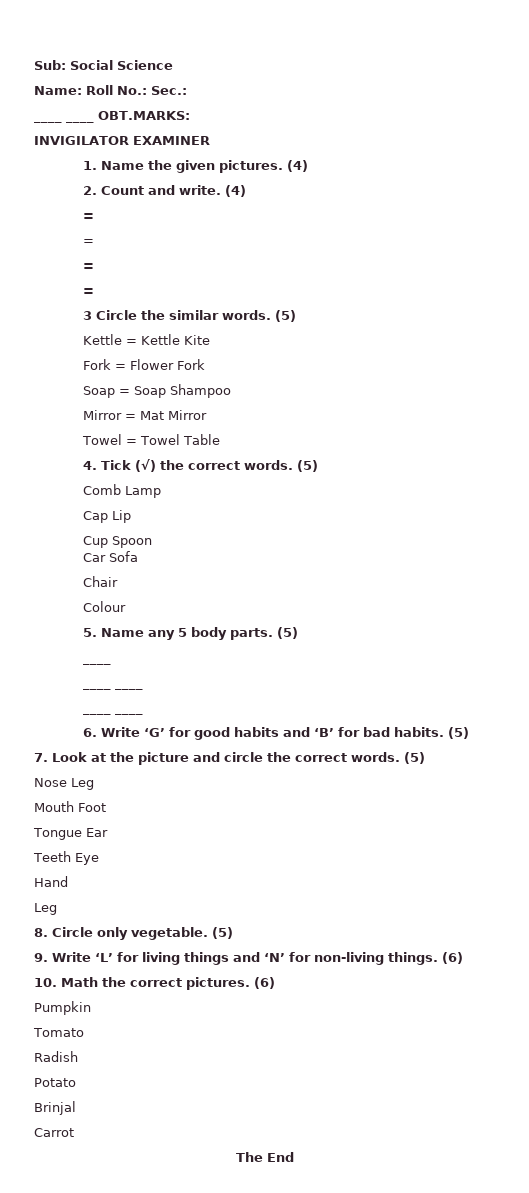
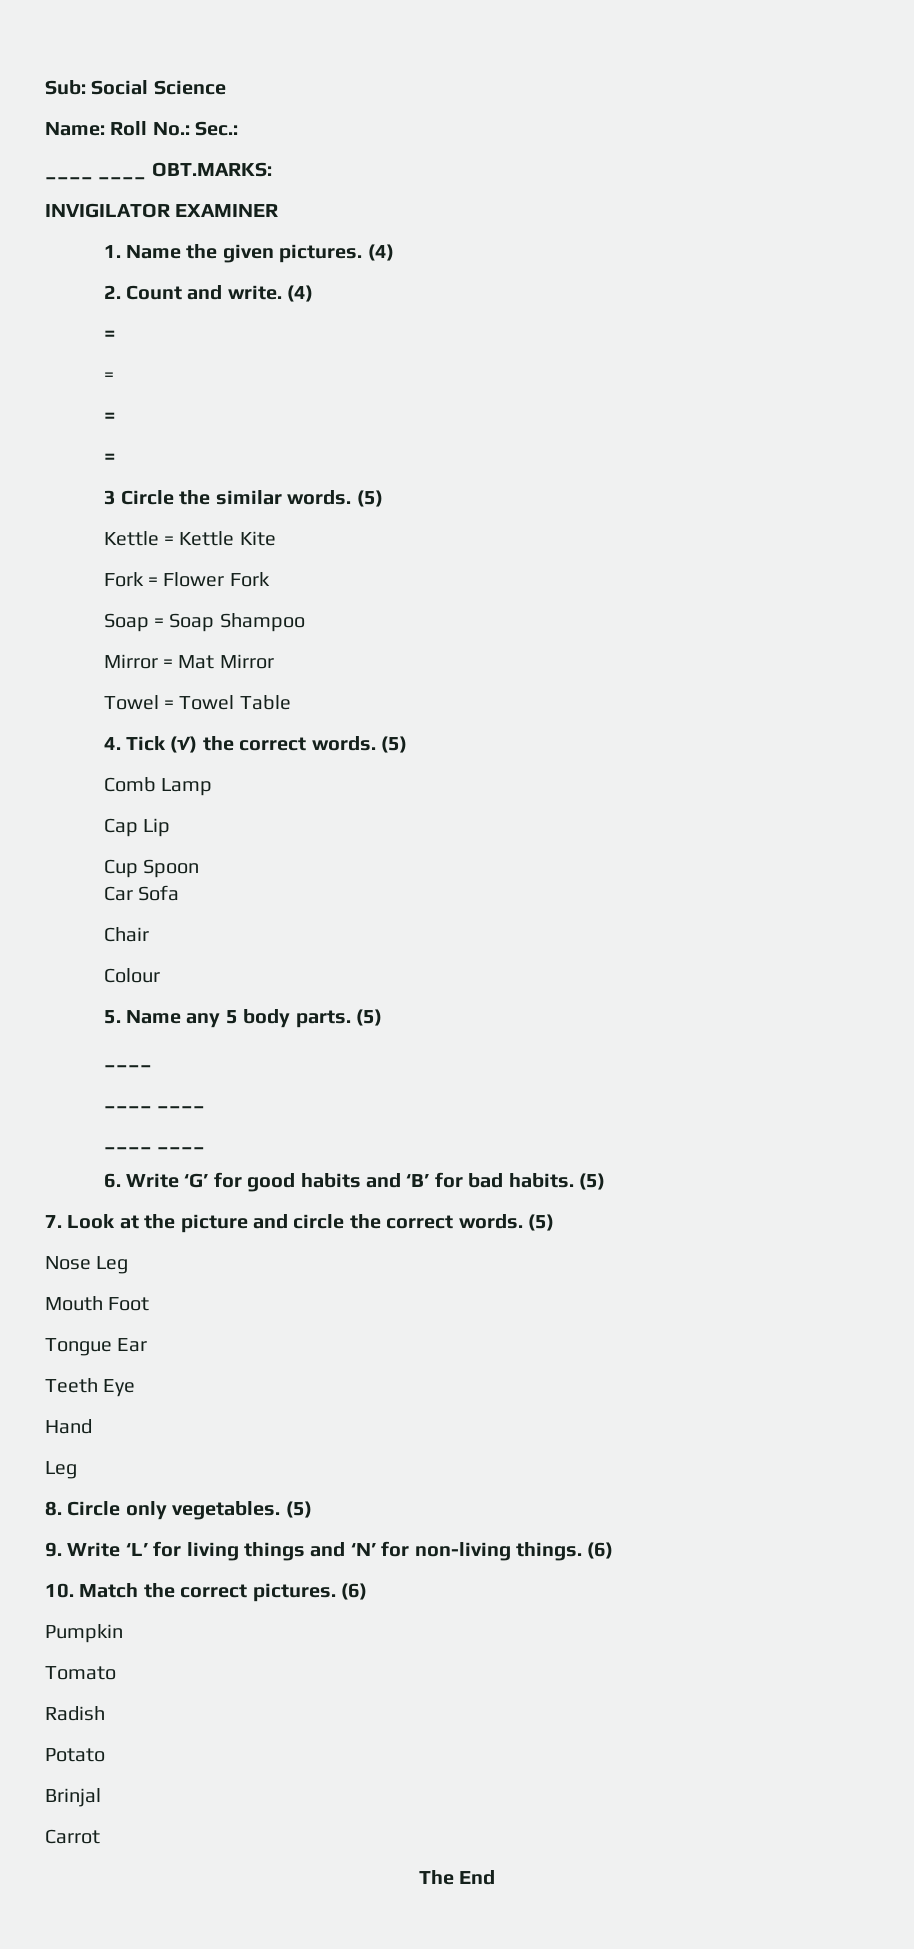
- 8. Circle only vegetable.
+ 8. Circle only vegetables.
- 10. Math the correct pictures.
+ 10. Match the correct pictures.

